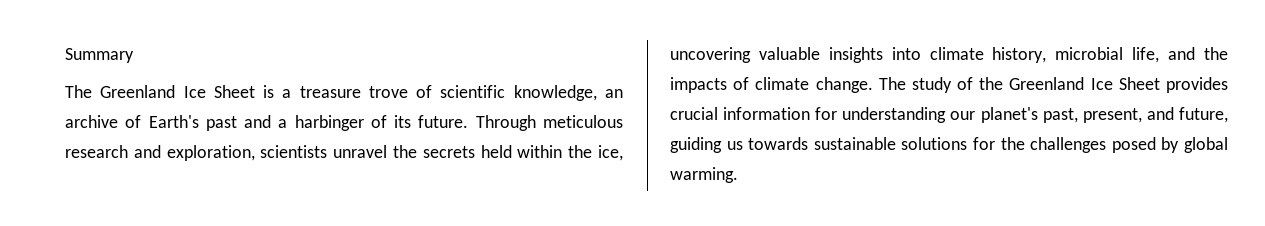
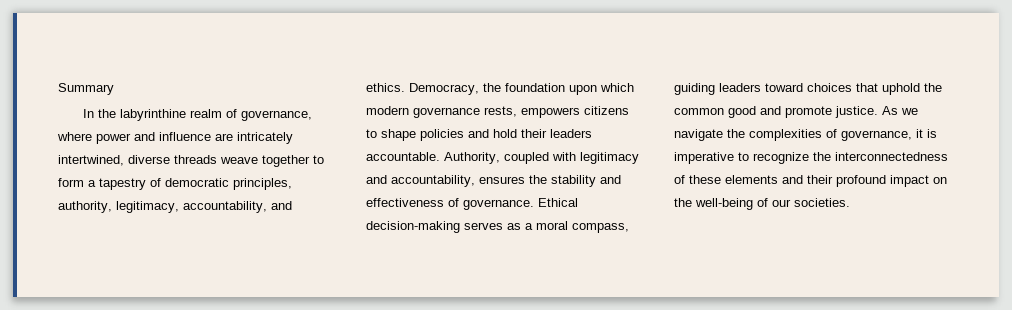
- The Greenland Ice Sheet is a treasure trove of scientific knowledge, an archive of Earth's past and a harbinger of its future. Through meticulous research and exploration, scientists unravel the secrets held within the ice, uncovering valuable insights into climate history, microbial life, and the impacts of climate change. The study of the Greenland Ice Sheet provides crucial information for understanding our planet's past, present, and future, guiding us towards sustainable solutions for the challenges posed by global warming.
+ In the labyrinthine realm of governance, where power and influence are intricately intertwined, diverse threads weave together to form a tapestry of democratic principles, authority, legitimacy, accountability, and ethics. Democracy, the foundation upon which modern governance rests, empowers citizens to shape policies and hold their leaders accountable. Authority, coupled with legitimacy and accountability, ensures the stability and effectiveness of governance. Ethical decision-making serves as a moral compass, guiding leaders toward choices that uphold the common good and promote justice. As we navigate the complexities of governance, it is imperative to recognize the interconnectedness of these elements and their profound impact on the well-being of our societies.

